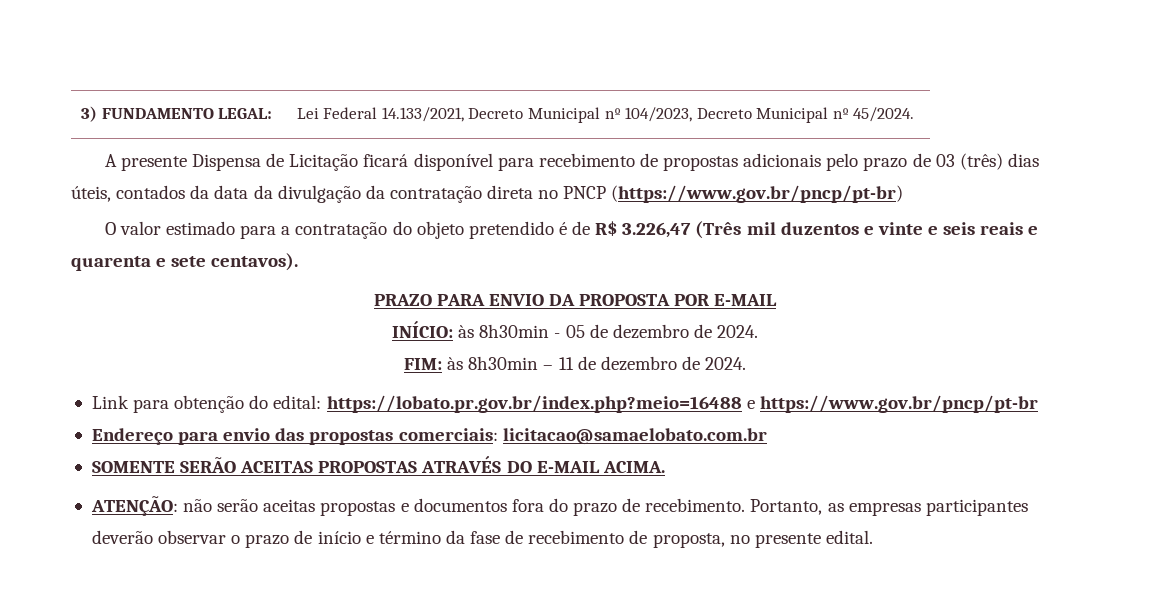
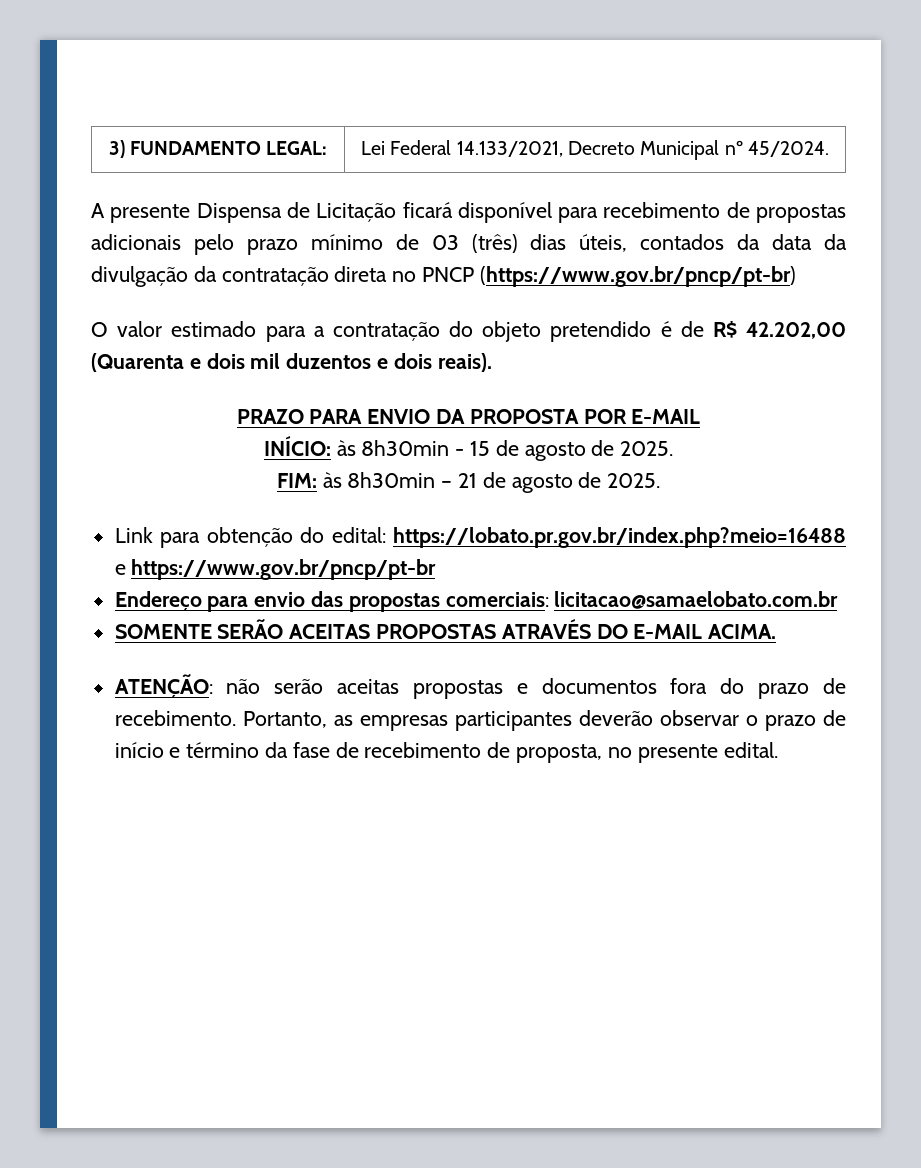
- 3) FUNDAMENTO LEGAL: | Lei Federal 14.133/2021, Decreto Municipal nº 104/2023, Decreto Municipal nº 45/2024.
+ 3) FUNDAMENTO LEGAL: | Lei Federal 14.133/2021, Decreto Municipal nº 45/2024.
- A presente Dispensa de Licitação ficará disponível para recebimento de propostas adicionais pelo prazo de 03 (três) dias úteis, contados da data da divulgação da contratação direta no PNCP (https://www.gov.br/pncp/pt-br)
+ A presente Dispensa de Licitação ficará disponível para recebimento de propostas adicionais pelo prazo mínimo de 03 (três) dias úteis, contados da data da divulgação da contratação direta no PNCP (https://www.gov.br/pncp/pt-br)
- O valor estimado para a contratação do objeto pretendido é de R$ 3.226,47 (Três mil duzentos e vinte e seis reais e quarenta e sete centavos).
+ O valor estimado para a contratação do objeto pretendido é de R$ 42.202,00 (Quarenta e dois mil duzentos e dois reais).
- INÍCIO: às 8h30min - 05 de dezembro de 2024.
+ INÍCIO: às 8h30min - 15 de agosto de 2025.
- FIM: às 8h30min – 11 de dezembro de 2024.
+ FIM: às 8h30min – 21 de agosto de 2025.

